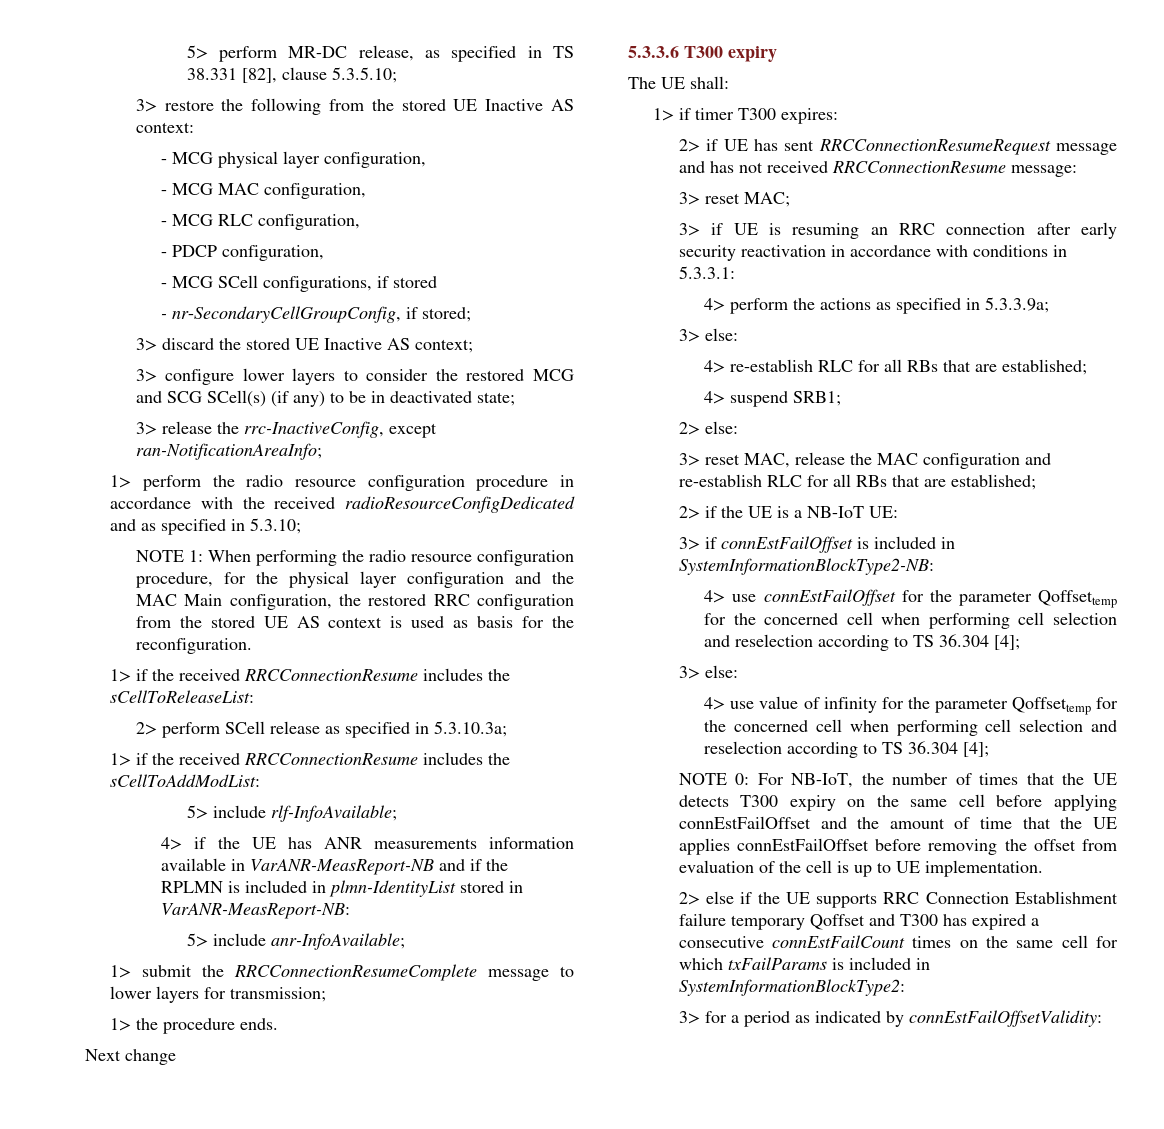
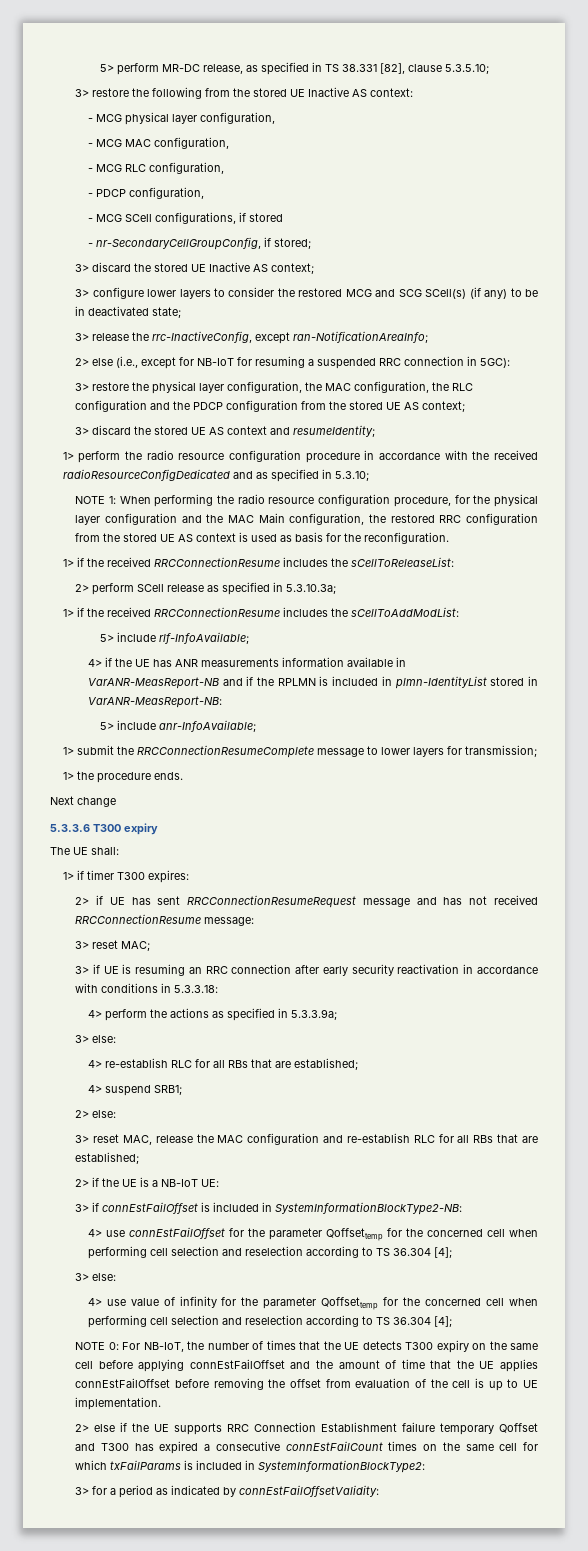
+ 2> else (i.e., except for NB-IoT for resuming a suspended RRC connection in 5GC):
+ 3> restore the physical layer configuration, the MAC configuration, the RLC configuration and the PDCP configuration from the stored UE AS context;
+ 3> discard the stored UE AS context and resumeIdentity;
- 3> if UE is resuming an RRC connection after early security reactivation in accordance with conditions in 5.3.3.1:
+ 3> if UE is resuming an RRC connection after early security reactivation in accordance with conditions in 5.3.3.18:

